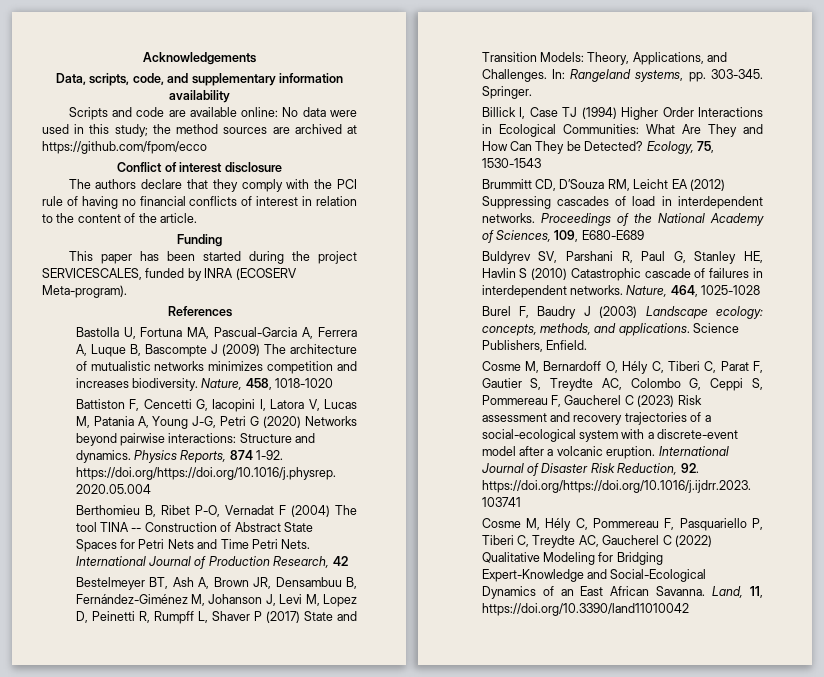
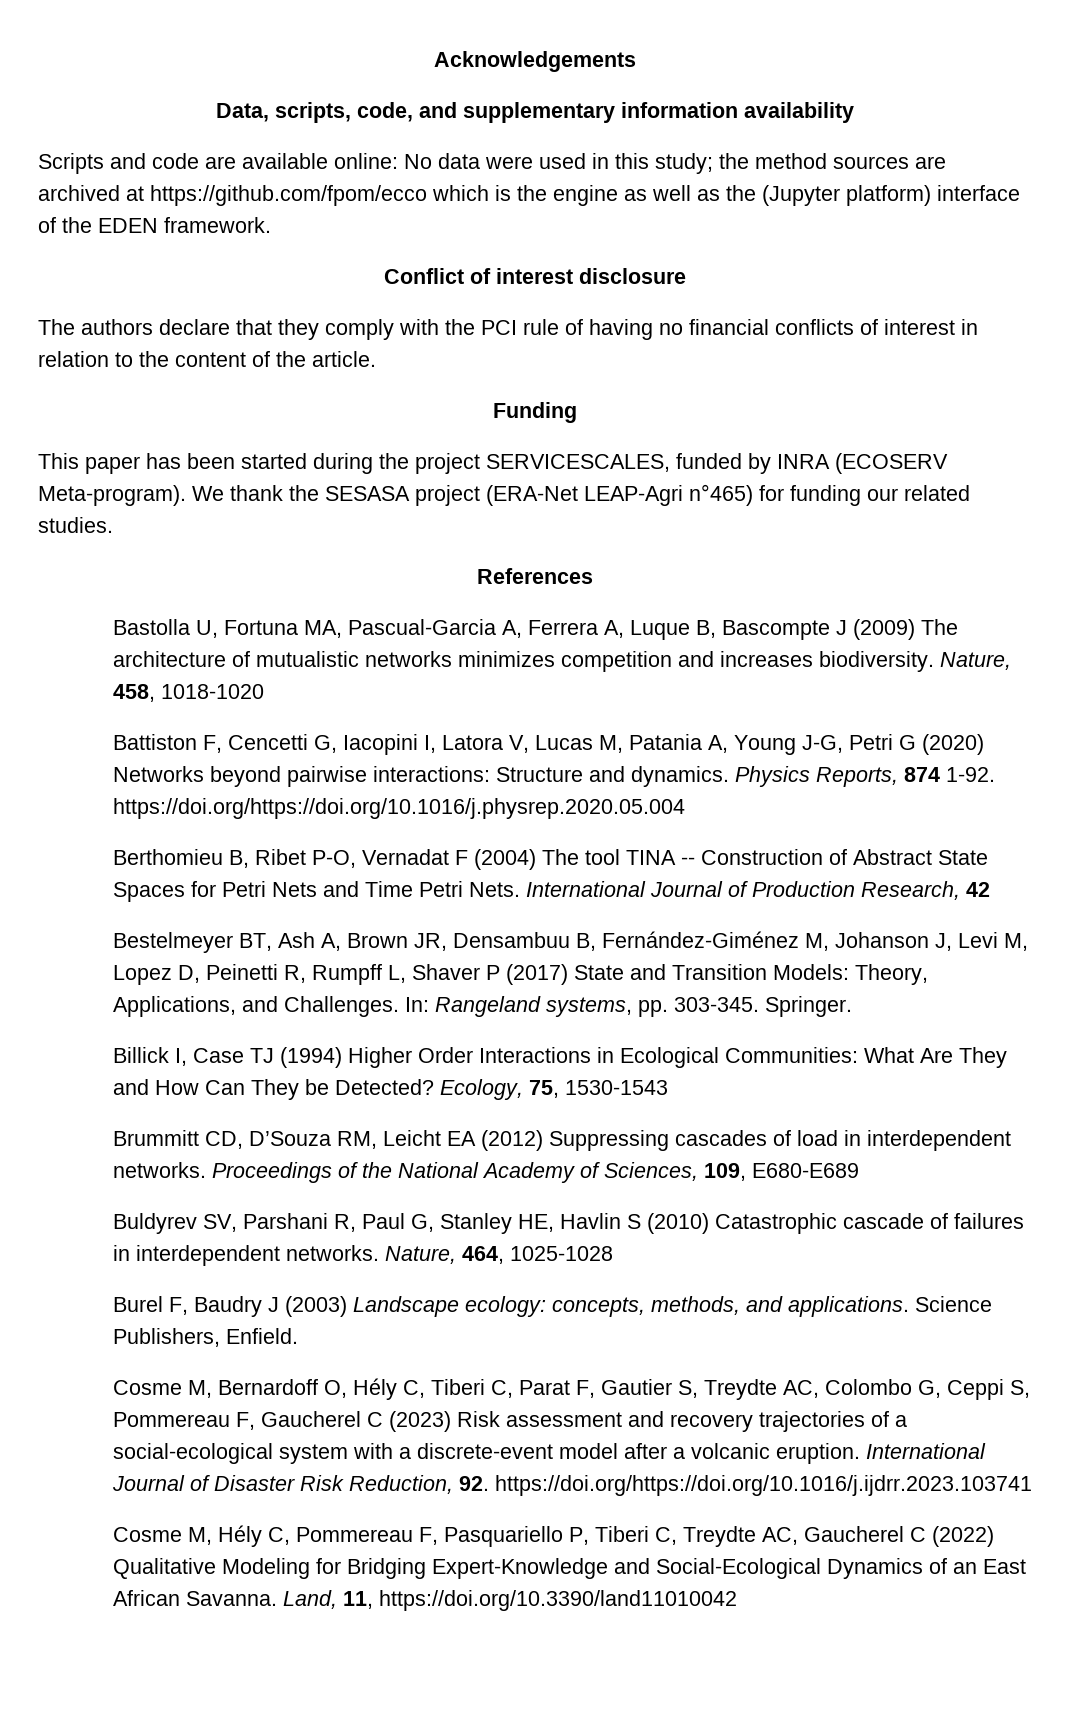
- Scripts and code are available online: No data were used in this study; the method sources are archived at https://github.com/fpom/ecco
+ Scripts and code are available online: No data were used in this study; the method sources are archived at https://github.com/fpom/ecco which is the engine as well as the (Jupyter platform) interface of the EDEN framework.
+ We thank the SESASA project (ERA-Net LEAP-Agri n°465) for funding our related studies.

